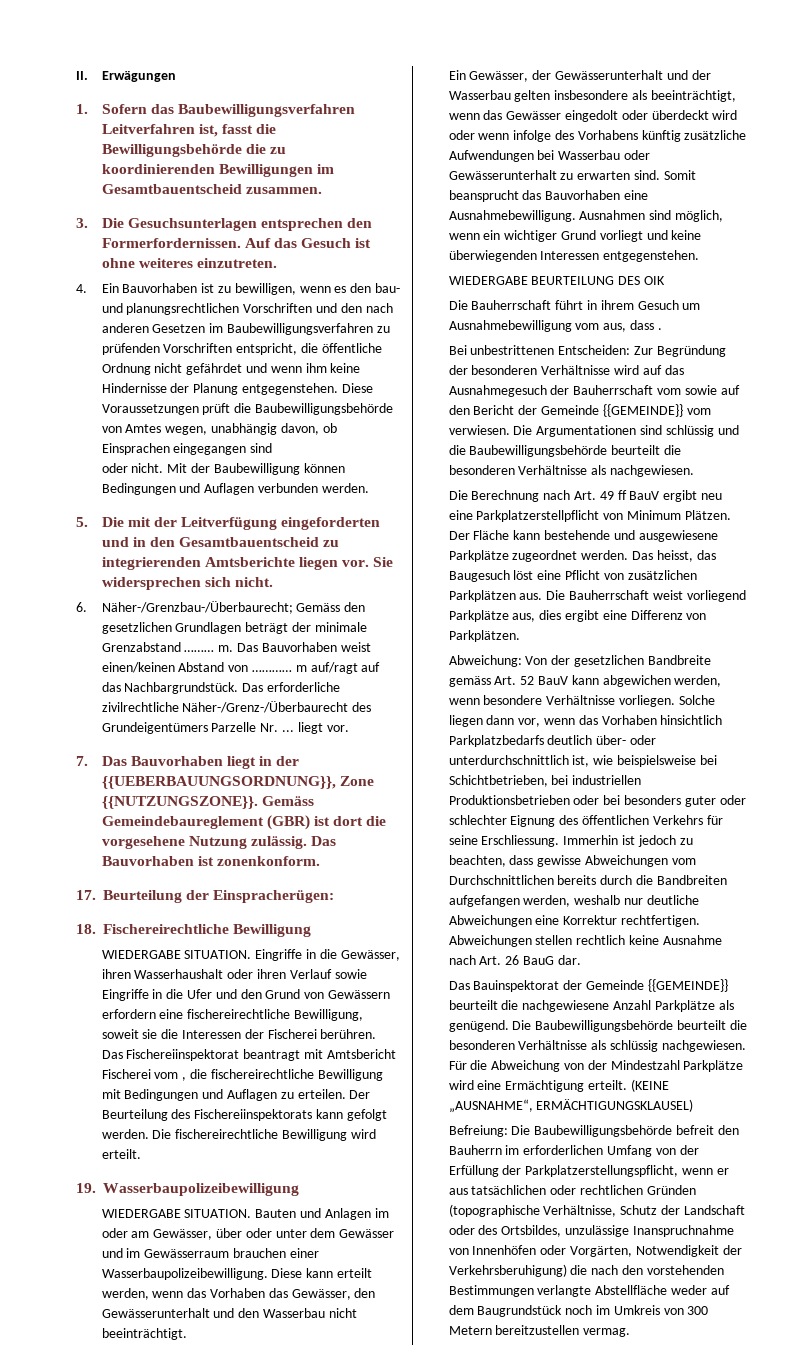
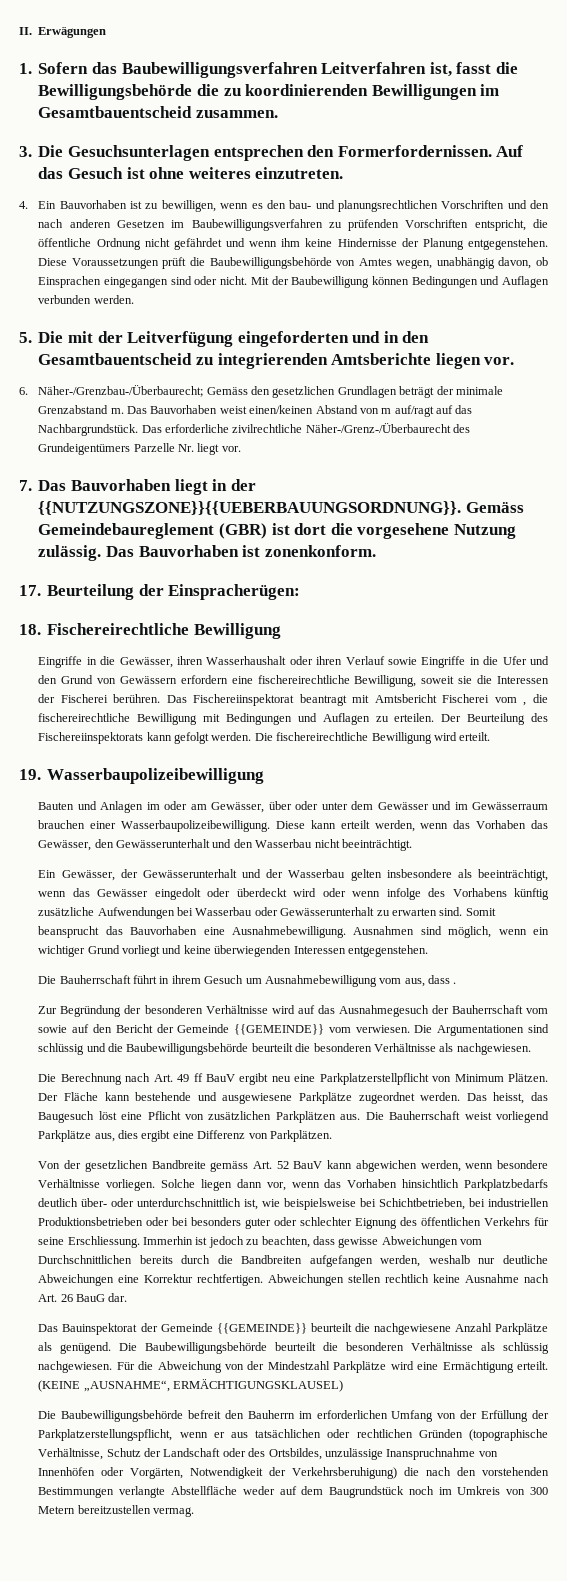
- Diese Voraussetzungen prüft die Baubewilligungsbehörde von Amtes wegen, unabhängig davon, ob Einsprachen eingegangen sind
- oder nicht.
+ Diese Voraussetzungen prüft die Baubewilligungsbehörde von Amtes wegen, unabhängig davon, ob Einsprachen eingegangen sind oder nicht.
- Sie widersprechen sich nicht.
- 6. Näher-/Grenzbau-/Überbaurecht; Gemäss den gesetzlichen Grundlagen beträgt der minimale Grenzabstand ……… m.
+ 6. Näher-/Grenzbau-/Überbaurecht; Gemäss den gesetzlichen Grundlagen beträgt der minimale Grenzabstand m.
- Das Bauvorhaben weist einen/keinen Abstand von ………… m auf/ragt auf das Nachbargrundstück.
+ Das Bauvorhaben weist einen/keinen Abstand von m auf/ragt auf das Nachbargrundstück.
- Das erforderliche zivilrechtliche Näher-/Grenz-/Überbaurecht des Grundeigentümers Parzelle Nr. ... liegt vor.
+ Das erforderliche zivilrechtliche Näher-/Grenz-/Überbaurecht des Grundeigentümers Parzelle Nr. liegt vor.
- 7. Das Bauvorhaben liegt in der {{UEBERBAUUNGSORDNUNG}}, Zone {{NUTZUNGSZONE}}.
+ 7. Das Bauvorhaben liegt in der {{NUTZUNGSZONE}}{{UEBERBAUUNGSORDNUNG}}.
  18. Fischereirechtliche Bewilligung
- WIEDERGABE SITUATION. Eingriffe in die Gewässer, ihren Wasserhaushalt oder ihren Verlauf sowie Eingriffe in die Ufer und den Grund von Gewässern erfordern eine fischereirechtliche Bewilligung, soweit sie die Interessen der Fischerei berühren.
+ Eingriffe in die Gewässer, ihren Wasserhaushalt oder ihren Verlauf sowie Eingriffe in die Ufer und den Grund von Gewässern erfordern eine fischereirechtliche Bewilligung, soweit sie die Interessen der Fischerei berühren.
  19. Wasserbaupolizeibewilligung
- WIEDERGABE SITUATION. Bauten und Anlagen im oder am Gewässer, über oder unter dem Gewässer und im Gewässerraum brauchen einer Wasserbaupolizeibewilligung.
+ Bauten und Anlagen im oder am Gewässer, über oder unter dem Gewässer und im Gewässerraum brauchen einer Wasserbaupolizeibewilligung.
- WIEDERGABE BEURTEILUNG DES OIK
- Bei unbestrittenen Entscheiden: Zur Begründung der besonderen Verhältnisse wird auf das Ausnahmegesuch der Bauherrschaft vom sowie auf den Bericht der Gemeinde {{GEMEINDE}} vom verwiesen.
+ Zur Begründung der besonderen Verhältnisse wird auf das Ausnahmegesuch der Bauherrschaft vom sowie auf den Bericht der Gemeinde {{GEMEINDE}} vom verwiesen.
- Abweichung: Von der gesetzlichen Bandbreite gemäss Art. 52 BauV kann abgewichen werden, wenn besondere Verhältnisse vorliegen.
+ Von der gesetzlichen Bandbreite gemäss Art. 52 BauV kann abgewichen werden, wenn besondere Verhältnisse vorliegen.
- Befreiung: Die Baubewilligungsbehörde befreit den Bauherrn im erforderlichen Umfang von der Erfüllung der Parkplatzerstellungspflicht, wenn er aus tatsächlichen oder rechtlichen Gründen (topographische Verhältnisse, Schutz der Landschaft oder des Ortsbildes, unzulässige Inanspruchnahme von Innenhöfen oder Vorgärten, Notwendigkeit der Verkehrsberuhigung) die nach den vorstehenden Bestimmungen verlangte Abstellfläche weder auf dem Baugrundstück noch im Umkreis von 300 Metern bereitzustellen vermag.
+ Die Baubewilligungsbehörde befreit den Bauherrn im erforderlichen Umfang von der Erfüllung der Parkplatzerstellungspflicht, wenn er aus tatsächlichen oder rechtlichen Gründen (topographische Verhältnisse, Schutz der Landschaft oder des Ortsbildes, unzulässige Inanspruchnahme von Innenhöfen oder Vorgärten, Notwendigkeit der Verkehrsberuhigung) die nach den vorstehenden Bestimmungen verlangte Abstellfläche weder auf dem Baugrundstück noch im Umkreis von 300 Metern bereitzustellen vermag.

